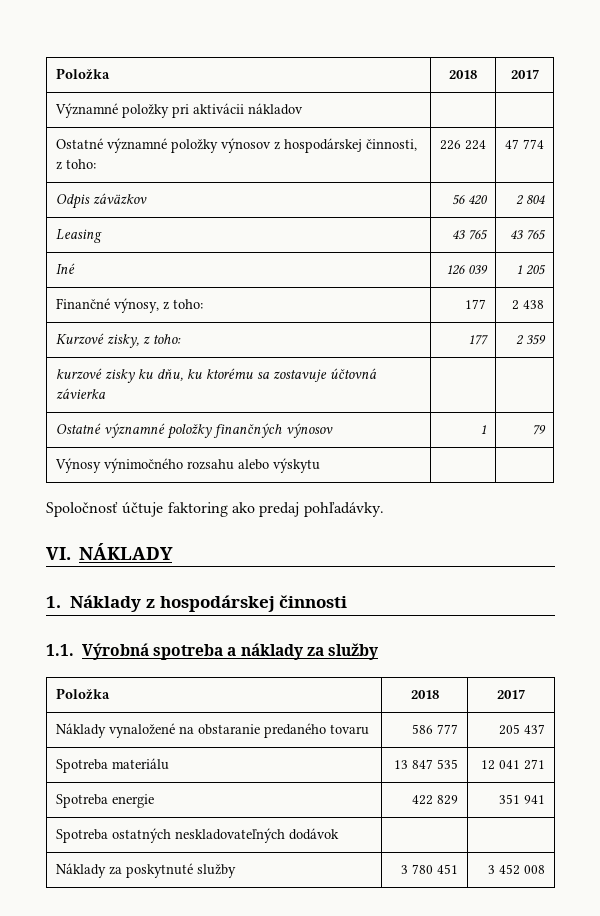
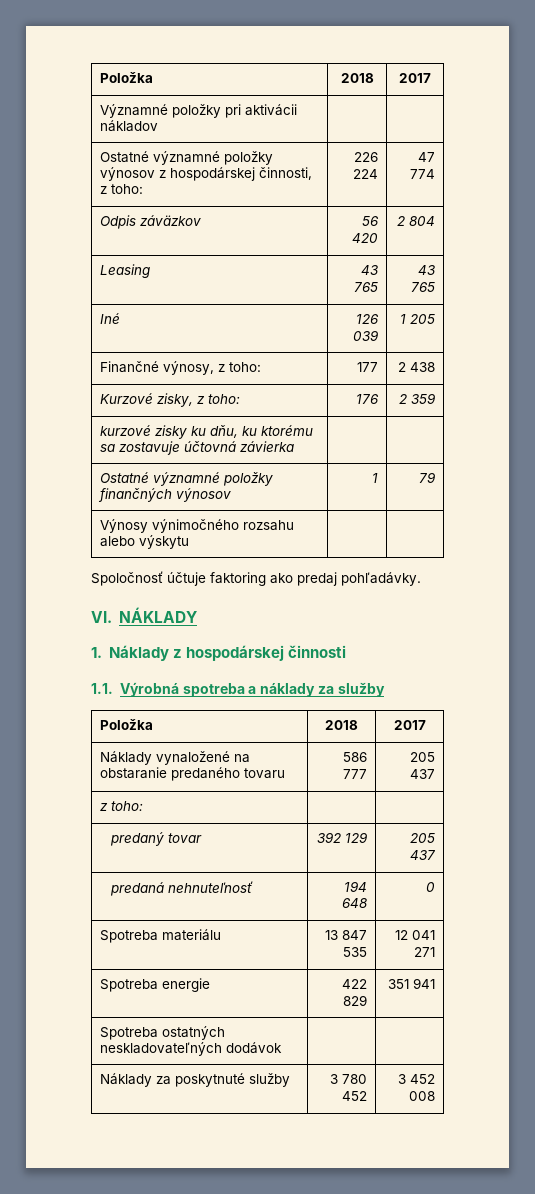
- Kurzové zisky, z toho: | 177 | 2 359
+ Kurzové zisky, z toho: | 176 | 2 359
+ z toho: | |
+ predaný tovar | 392 129 | 205 437
+ predaná nehnuteľnosť | 194 648 | 0
- Náklady za poskytnuté služby | 3 780 451 | 3 452 008
+ Náklady za poskytnuté služby | 3 780 452 | 3 452 008

